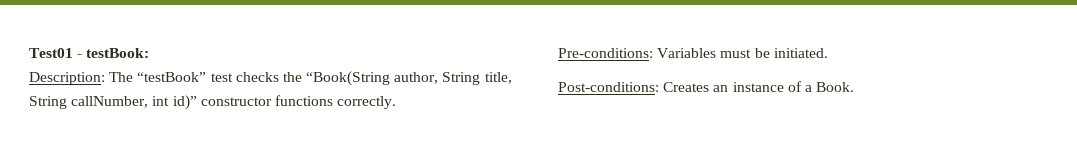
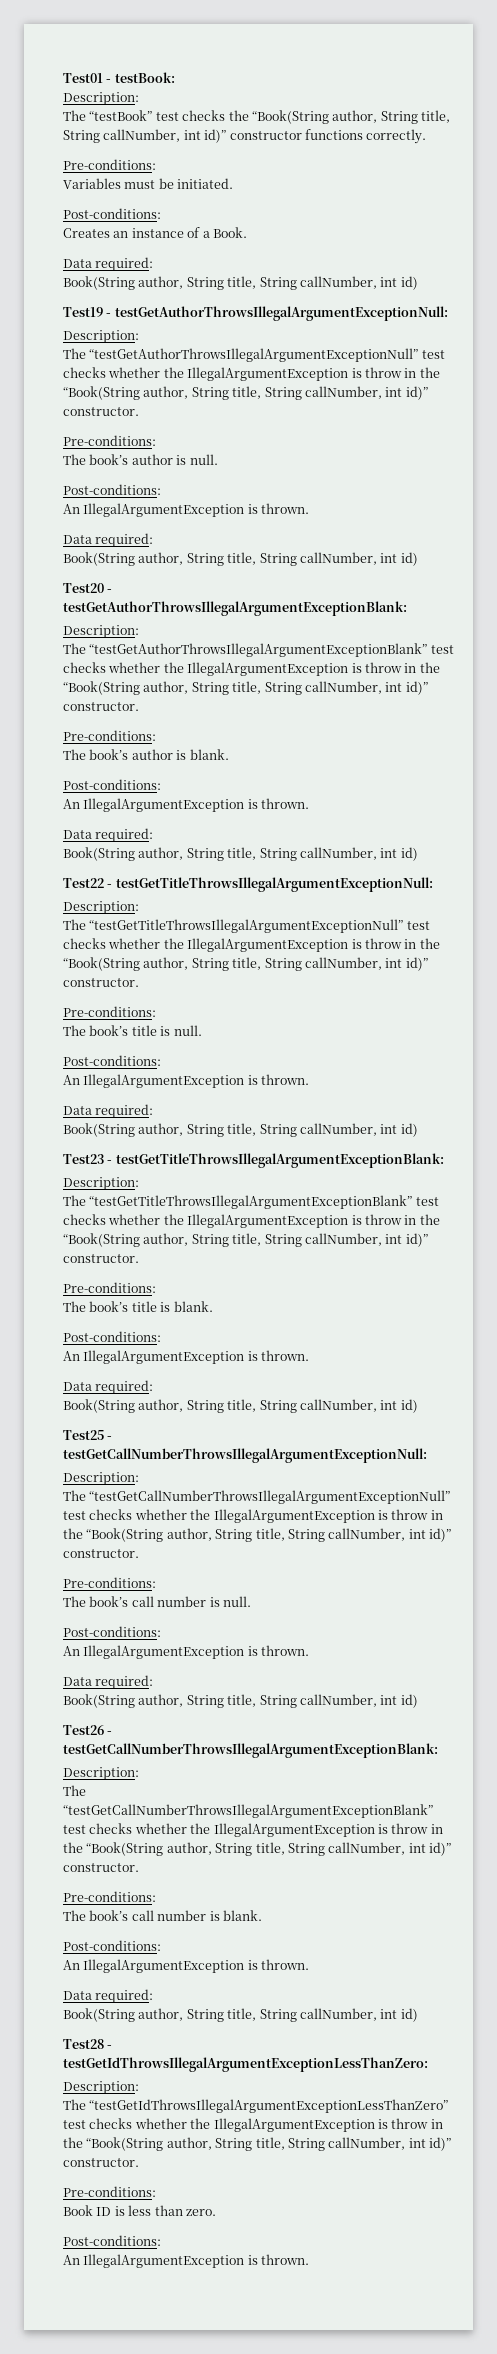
  Test01 - testBook:
- Description: The “testBook” test checks the “Book(String author, String title, String callNumber, int id)” constructor functions correctly.
- Pre-conditions: Variables must be initiated.
- Post-conditions: Creates an instance of a Book.
+ Description:
+ The “testBook” test checks the “Book(String author, String title, String callNumber, int id)” constructor functions correctly.
+ Pre-conditions:
+ Variables must be initiated.
+ Post-conditions:
+ Creates an instance of a Book.
+ Data required:
+ Book(String author, String title, String callNumber, int id)
+ Test19 - testGetAuthorThrowsIllegalArgumentExceptionNull:
+ Description:
+ The “testGetAuthorThrowsIllegalArgumentExceptionNull” test checks whether the IllegalArgumentException is throw in the “Book(String author, String title, String callNumber, int id)” constructor.
+ Pre-conditions:
+ The book’s author is null.
+ Post-conditions:
+ An IllegalArgumentException is thrown.
+ Data required:
+ Book(String author, String title, String callNumber, int id)
+ Test20 - testGetAuthorThrowsIllegalArgumentExceptionBlank:
+ Description:
+ The “testGetAuthorThrowsIllegalArgumentExceptionBlank” test checks whether the IllegalArgumentException is throw in the “Book(String author, String title, String callNumber, int id)” constructor.
+ Pre-conditions:
+ The book’s author is blank.
+ Post-conditions:
+ An IllegalArgumentException is thrown.
+ Data required:
+ Book(String author, String title, String callNumber, int id)
+ Test22 - testGetTitleThrowsIllegalArgumentExceptionNull:
+ Description:
+ The “testGetTitleThrowsIllegalArgumentExceptionNull” test checks whether the IllegalArgumentException is throw in the “Book(String author, String title, String callNumber, int id)” constructor.
+ Pre-conditions:
+ The book’s title is null.
+ Post-conditions:
+ An IllegalArgumentException is thrown.
+ Data required:
+ Book(String author, String title, String callNumber, int id)
+ Test23 - testGetTitleThrowsIllegalArgumentExceptionBlank:
+ Description:
+ The “testGetTitleThrowsIllegalArgumentExceptionBlank” test checks whether the IllegalArgumentException is throw in the “Book(String author, String title, String callNumber, int id)” constructor.
+ Pre-conditions:
+ The book’s title is blank.
+ Post-conditions:
+ An IllegalArgumentException is thrown.
+ Data required:
+ Book(String author, String title, String callNumber, int id)
+ Test25 - testGetCallNumberThrowsIllegalArgumentExceptionNull:
+ Description:
+ The “testGetCallNumberThrowsIllegalArgumentExceptionNull” test checks whether the IllegalArgumentException is throw in the “Book(String author, String title, String callNumber, int id)” constructor.
+ Pre-conditions:
+ The book’s call number is null.
+ Post-conditions:
+ An IllegalArgumentException is thrown.
+ Data required:
+ Book(String author, String title, String callNumber, int id)
+ Test26 - testGetCallNumberThrowsIllegalArgumentExceptionBlank:
+ Description:
+ The “testGetCallNumberThrowsIllegalArgumentExceptionBlank” test checks whether the IllegalArgumentException is throw in the “Book(String author, String title, String callNumber, int id)” constructor.
+ Pre-conditions:
+ The book’s call number is blank.
+ Post-conditions:
+ An IllegalArgumentException is thrown.
+ Data required:
+ Book(String author, String title, String callNumber, int id)
+ Test28 - testGetIdThrowsIllegalArgumentExceptionLessThanZero:
+ Description:
+ The “testGetIdThrowsIllegalArgumentExceptionLessThanZero” test checks whether the IllegalArgumentException is throw in the “Book(String author, String title, String callNumber, int id)” constructor.
+ Pre-conditions:
+ Book ID is less than zero.
+ Post-conditions:
+ An IllegalArgumentException is thrown.

